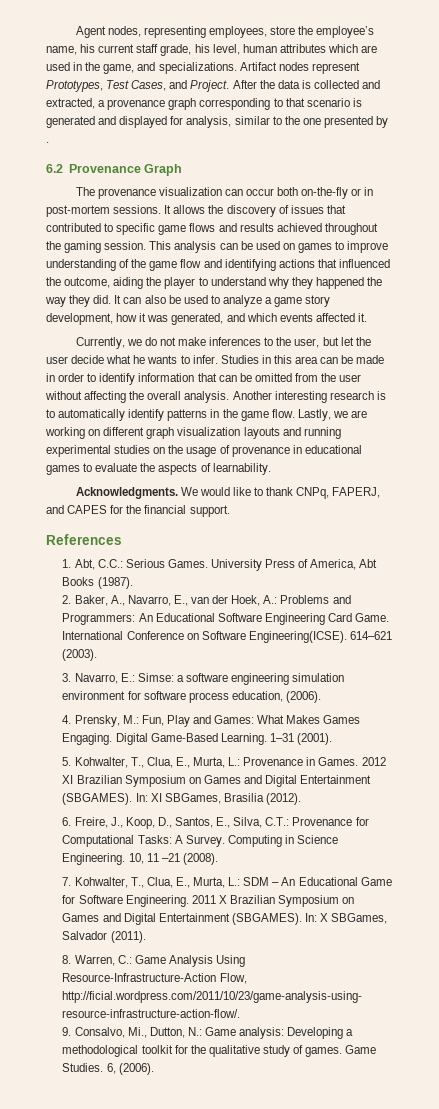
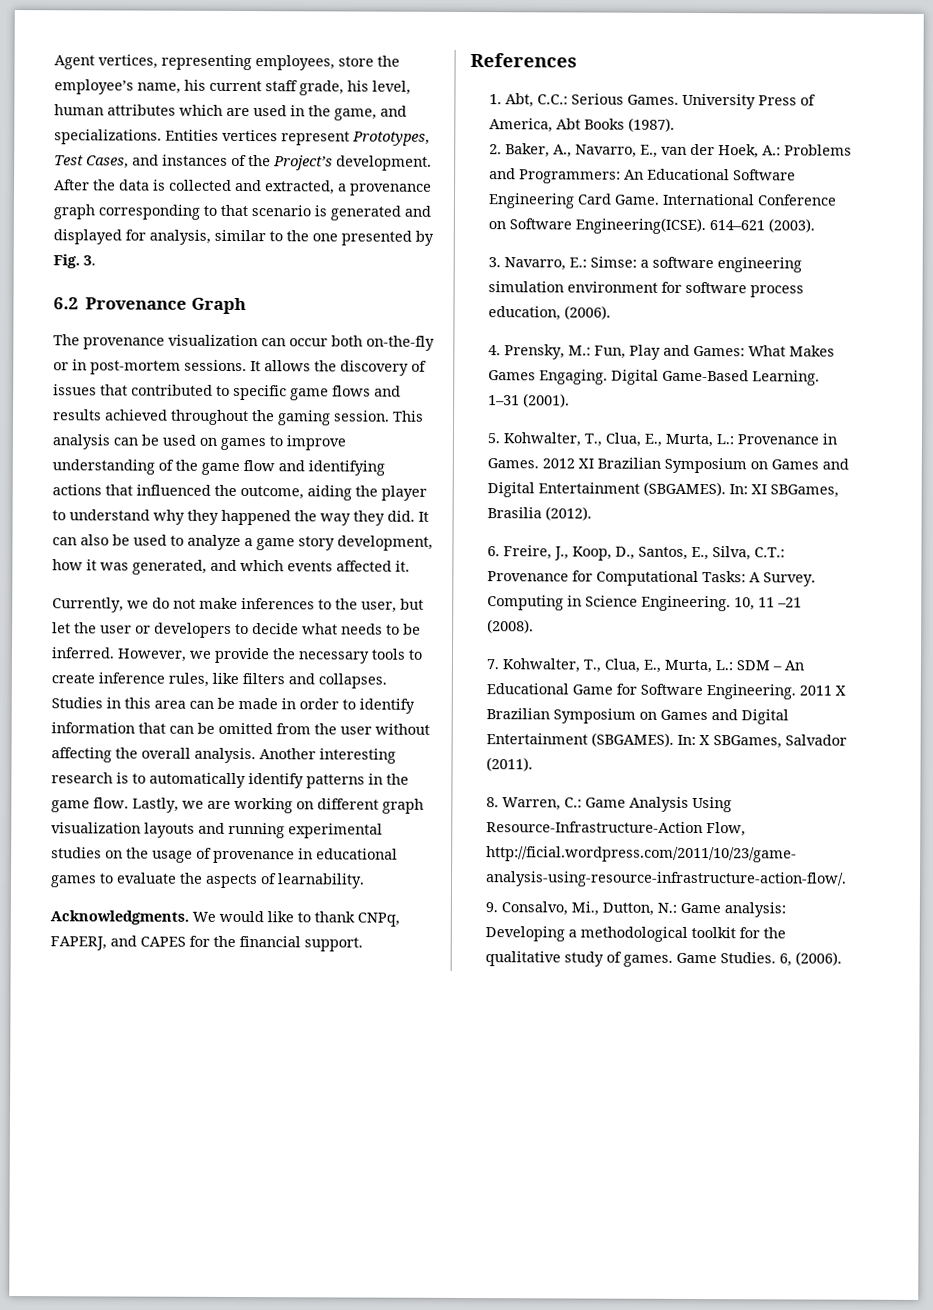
- Agent nodes, representing employees, store the employee’s name, his current staff grade, his level, human attributes which are used in the game, and specializations.
+ Agent vertices, representing employees, store the employee’s name, his current staff grade, his level, human attributes which are used in the game, and specializations.
- Artifact nodes represent Prototypes, Test Cases, and Project.
+ Entities vertices represent Prototypes, Test Cases, and instances of the Project’s development.
- After the data is collected and extracted, a provenance graph corresponding to that scenario is generated and displayed for analysis, similar to the one presented by .
+ After the data is collected and extracted, a provenance graph corresponding to that scenario is generated and displayed for analysis, similar to the one presented by Fig. 3.
- Currently, we do not make inferences to the user, but let the user decide what he wants to infer.
+ Currently, we do not make inferences to the user, but let the user or developers to decide what needs to be inferred. However, we provide the necessary tools to create inference rules, like filters and collapses.

